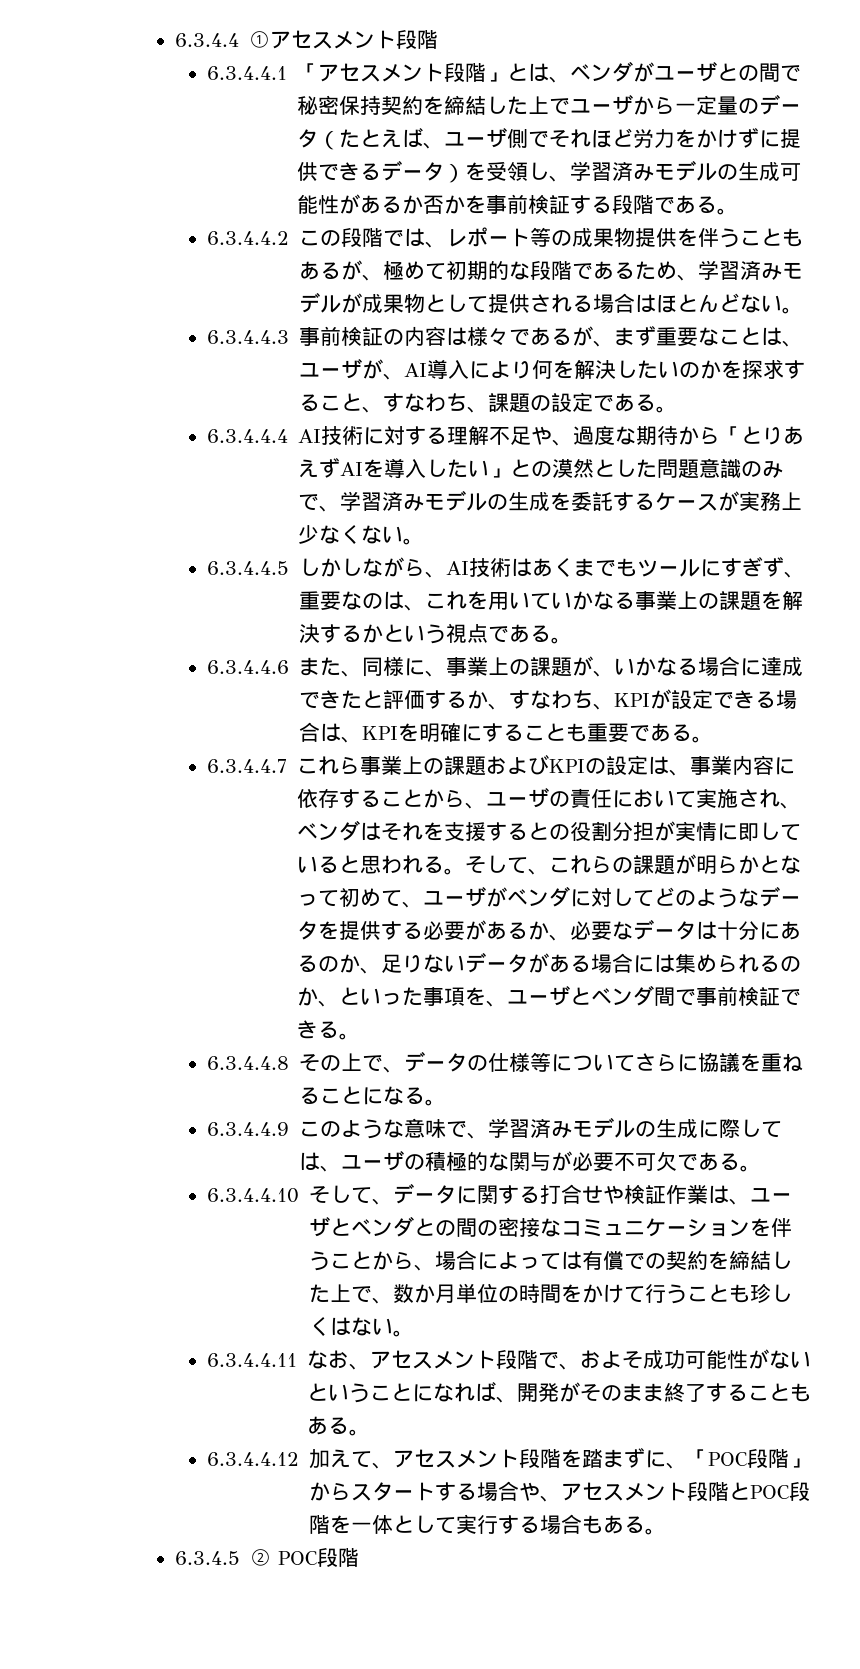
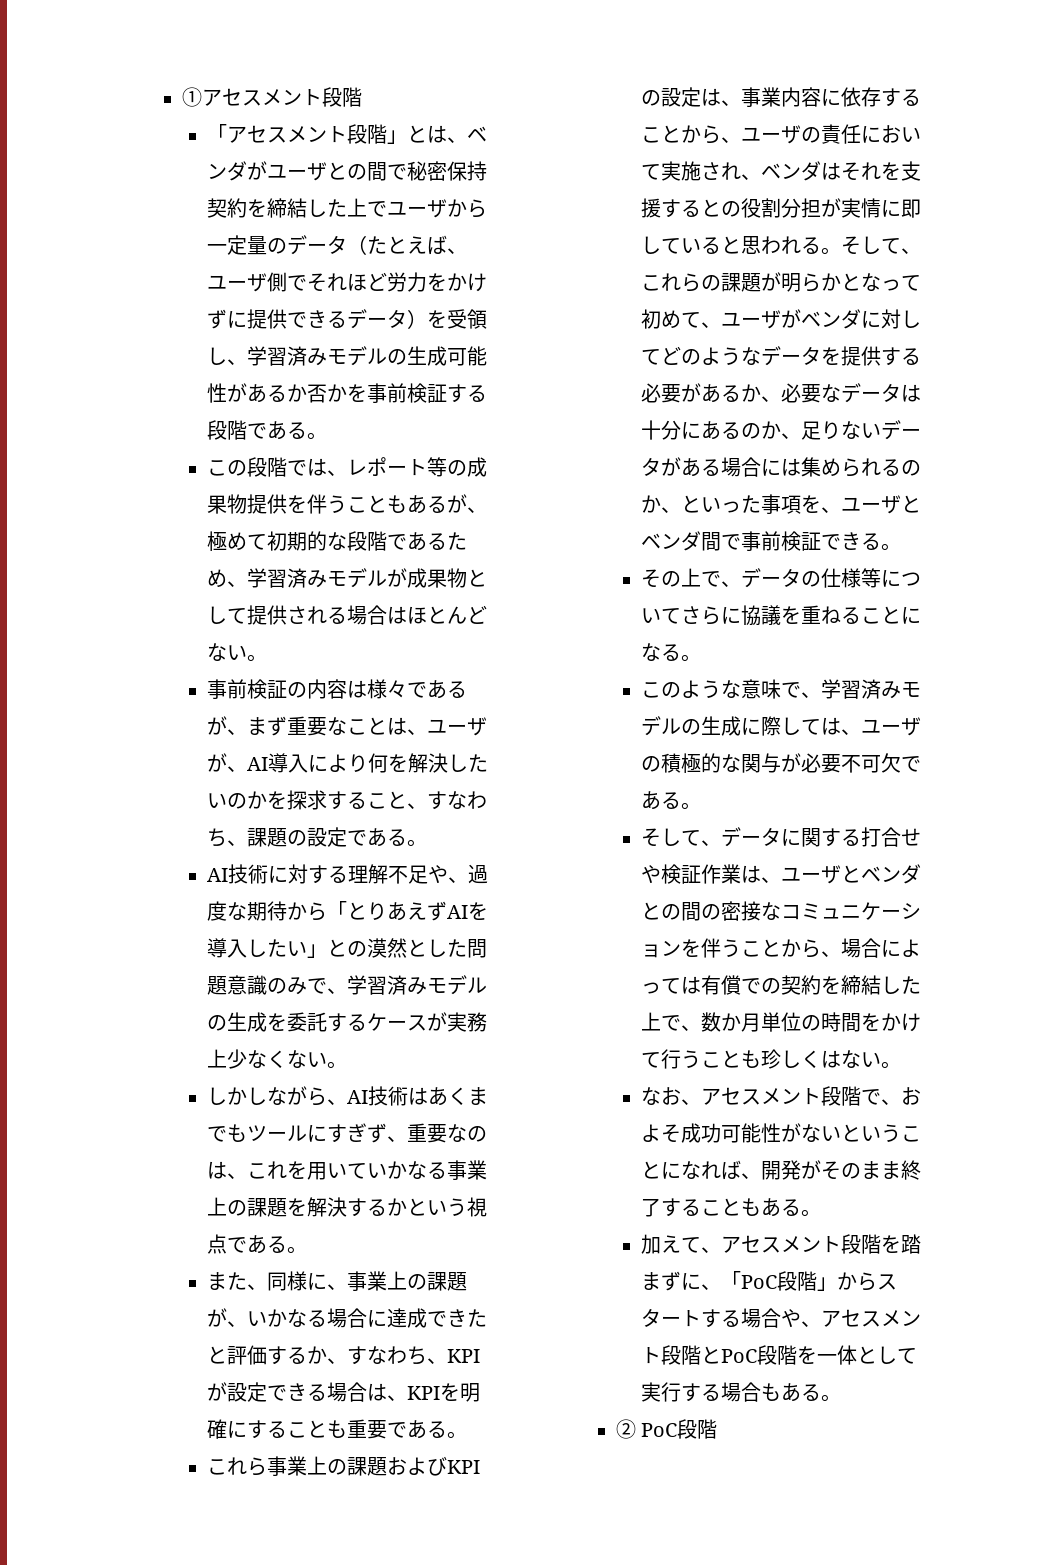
- 6.3.4.4 ①アセスメント段階
+ ①アセスメント段階
- 6.3.4.4.1「アセスメント段階」とは、ベンダがユーザとの間で秘密保持契約を締結した上でユーザから一定量のデータ（たとえば、ユーザ側でそれほど労力をかけずに提供できるデータ）を受領し、学習済みモデルの生成可能性があるか否かを事前検証する段階である。
+ 「アセスメント段階」とは、ベンダがユーザとの間で秘密保持契約を締結した上でユーザから一定量のデータ（たとえば、ユーザ側でそれほど労力をかけずに提供できるデータ）を受領し、学習済みモデルの生成可能性があるか否かを事前検証する段階である。
- 6.3.4.4.2この段階では、レポート等の成果物提供を伴うこともあるが、極めて初期的な段階であるため、学習済みモデルが成果物として提供される場合はほとんどない。
+ この段階では、レポート等の成果物提供を伴うこともあるが、極めて初期的な段階であるため、学習済みモデルが成果物として提供される場合はほとんどない。
- 6.3.4.4.3事前検証の内容は様々であるが、まず重要なことは、ユーザが、AI導入により何を解決したいのかを探求すること、すなわち、課題の設定である。
+ 事前検証の内容は様々であるが、まず重要なことは、ユーザが、AI導入により何を解決したいのかを探求すること、すなわち、課題の設定である。
- 6.3.4.4.4 AI技術に対する理解不足や、過度な期待から「とりあえずAIを導入したい」との漠然とした問題意識のみで、学習済みモデルの生成を委託するケースが実務上少なくない。
+ AI技術に対する理解不足や、過度な期待から「とりあえずAIを導入したい」との漠然とした問題意識のみで、学習済みモデルの生成を委託するケースが実務上少なくない。
- 6.3.4.4.5しかしながら、AI技術はあくまでもツールにすぎず、重要なのは、これを用いていかなる事業上の課題を解決するかという視点である。
+ しかしながら、AI技術はあくまでもツールにすぎず、重要なのは、これを用いていかなる事業上の課題を解決するかという視点である。
- 6.3.4.4.6また、同様に、事業上の課題が、いかなる場合に達成できたと評価するか、すなわち、KPIが設定できる場合は、KPIを明確にすることも重要である。
+ また、同様に、事業上の課題が、いかなる場合に達成できたと評価するか、すなわち、KPIが設定できる場合は、KPIを明確にすることも重要である。
- 6.3.4.4.7これら事業上の課題およびKPIの設定は、事業内容に依存することから、ユーザの責任において実施され、ベンダはそれを支援するとの役割分担が実情に即していると思われる。
+ これら事業上の課題およびKPIの設定は、事業内容に依存することから、ユーザの責任において実施され、ベンダはそれを支援するとの役割分担が実情に即していると思われる。
- 6.3.4.4.8その上で、データの仕様等についてさらに協議を重ねることになる。
+ その上で、データの仕様等についてさらに協議を重ねることになる。
- 6.3.4.4.9このような意味で、学習済みモデルの生成に際しては、ユーザの積極的な関与が必要不可欠である。
+ このような意味で、学習済みモデルの生成に際しては、ユーザの積極的な関与が必要不可欠である。
- 6.3.4.4.10そして、データに関する打合せや検証作業は、ユーザとベンダとの間の密接なコミュニケーションを伴うことから、場合によっては有償での契約を締結した上で、数か月単位の時間をかけて行うことも珍しくはない。
+ そして、データに関する打合せや検証作業は、ユーザとベンダとの間の密接なコミュニケーションを伴うことから、場合によっては有償での契約を締結した上で、数か月単位の時間をかけて行うことも珍しくはない。
- 6.3.4.4.11なお、アセスメント段階で、およそ成功可能性がないということになれば、開発がそのまま終了することもある。
+ なお、アセスメント段階で、およそ成功可能性がないということになれば、開発がそのまま終了することもある。
- 6.3.4.4.12加えて、アセスメント段階を踏まずに、「POC段階」からスタートする場合や、アセスメント段階とPOC段階を一体として実行する場合もある。
+ 加えて、アセスメント段階を踏まずに、「PoC段階」からスタートする場合や、アセスメント段階とPoC段階を一体として実行する場合もある。
- 6.3.4.5 ② POC段階
+ ② PoC段階

